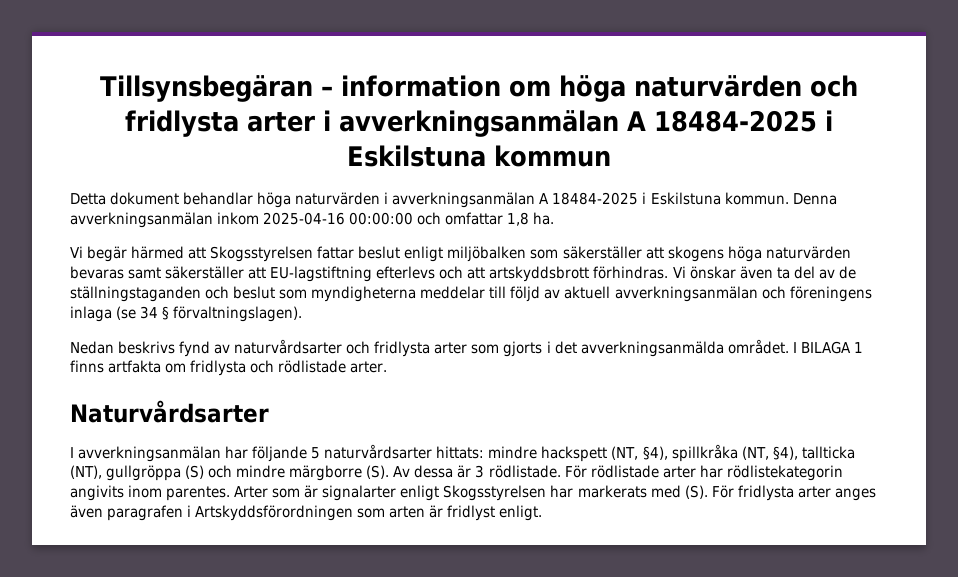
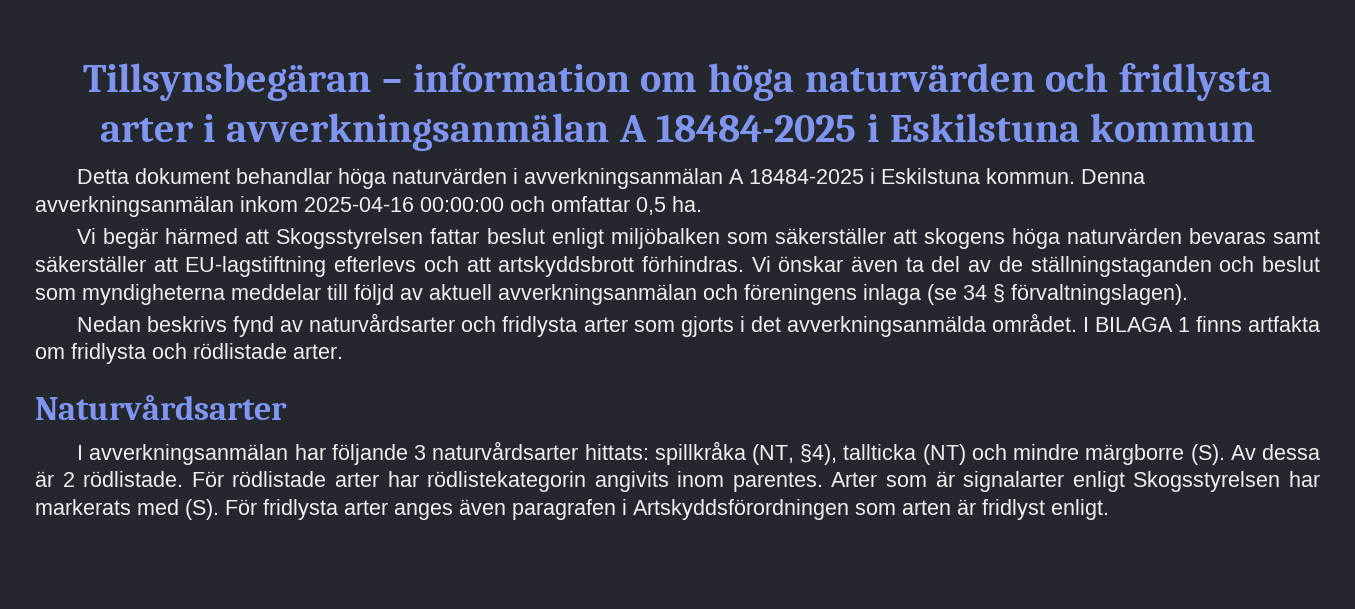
- Denna avverkningsanmälan inkom 2025-04-16 00:00:00 och omfattar 1,8 ha.
+ Denna avverkningsanmälan inkom 2025-04-16 00:00:00 och omfattar 0,5 ha.
- I avverkningsanmälan har följande 5 naturvårdsarter hittats: mindre hackspett (NT, §4), spillkråka (NT, §4), tallticka (NT), gullgröppa (S) och mindre märgborre (S). Av dessa är 3 rödlistade.
+ I avverkningsanmälan har följande 3 naturvårdsarter hittats: spillkråka (NT, §4), tallticka (NT) och mindre märgborre (S). Av dessa är 2 rödlistade.

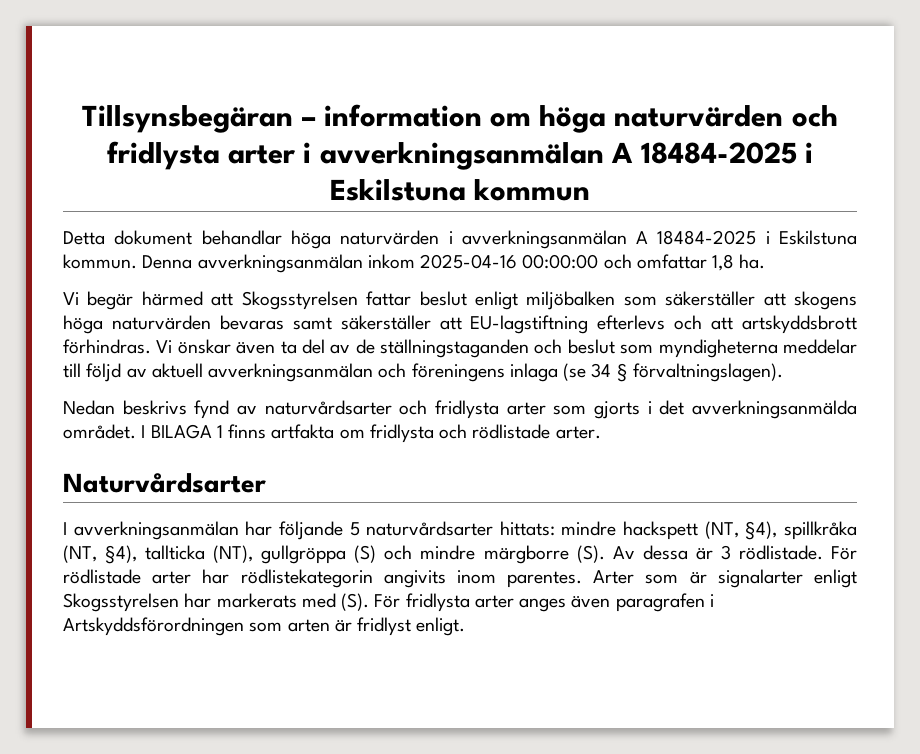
- Denna avverkningsanmälan inkom 2025-04-16 00:00:00 och omfattar 0,5 ha.
+ Denna avverkningsanmälan inkom 2025-04-16 00:00:00 och omfattar 1,8 ha.
- I avverkningsanmälan har följande 3 naturvårdsarter hittats: spillkråka (NT, §4), tallticka (NT) och mindre märgborre (S). Av dessa är 2 rödlistade.
+ I avverkningsanmälan har följande 5 naturvårdsarter hittats: mindre hackspett (NT, §4), spillkråka (NT, §4), tallticka (NT), gullgröppa (S) och mindre märgborre (S). Av dessa är 3 rödlistade.

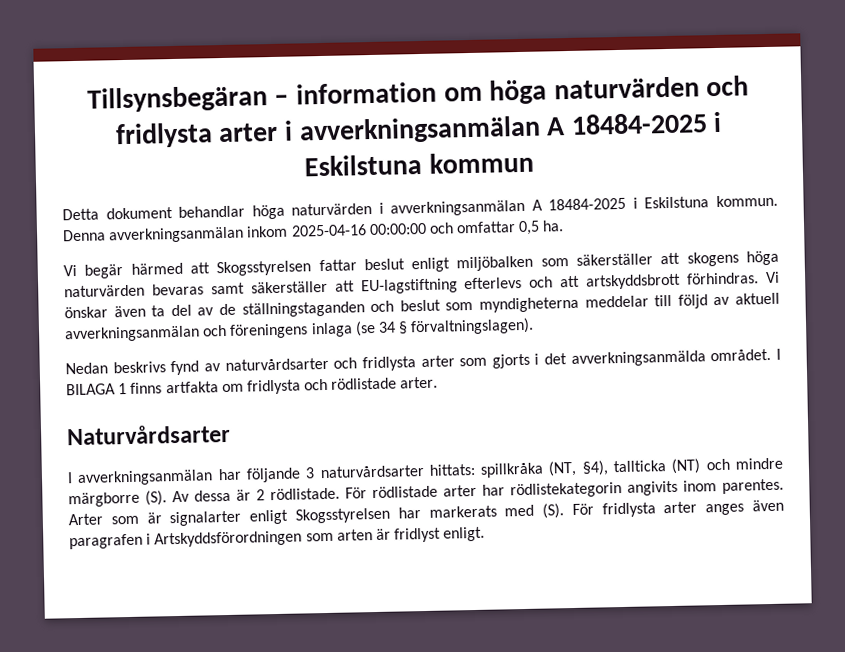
- Denna avverkningsanmälan inkom 2025-04-16 00:00:00 och omfattar 1,8 ha.
+ Denna avverkningsanmälan inkom 2025-04-16 00:00:00 och omfattar 0,5 ha.
- I avverkningsanmälan har följande 5 naturvårdsarter hittats: mindre hackspett (NT, §4), spillkråka (NT, §4), tallticka (NT), gullgröppa (S) och mindre märgborre (S). Av dessa är 3 rödlistade.
+ I avverkningsanmälan har följande 3 naturvårdsarter hittats: spillkråka (NT, §4), tallticka (NT) och mindre märgborre (S). Av dessa är 2 rödlistade.

